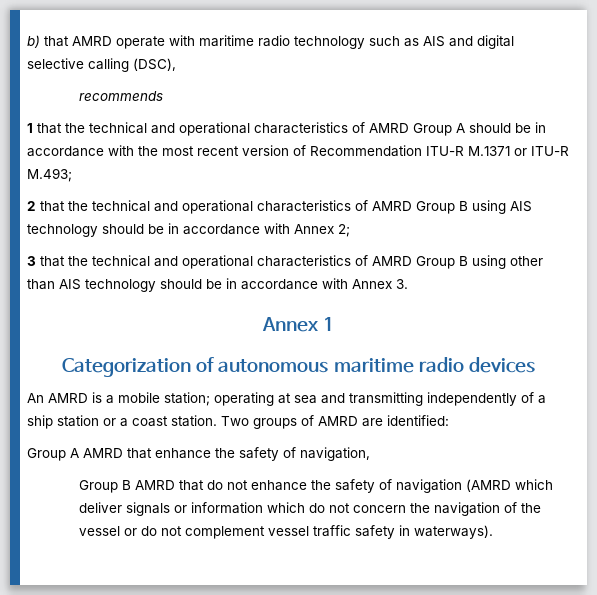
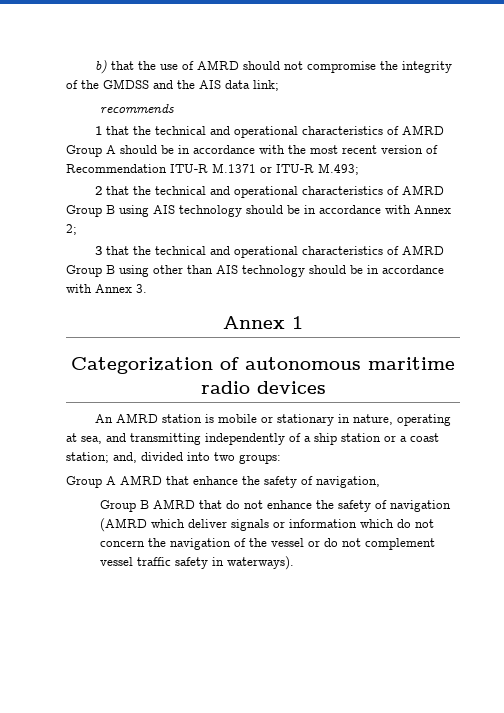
- b) that AMRD operate with maritime radio technology such as AIS and digital selective calling (DSC),
+ b) that the use of AMRD should not compromise the integrity of the GMDSS and the AIS data link;
- An AMRD is a mobile station; operating at sea and transmitting independently of a ship station or a coast station. Two groups of AMRD are identified:
+ An AMRD station is mobile or stationary in nature, operating at sea, and transmitting independently of a ship station or a coast station; and, divided into two groups:

